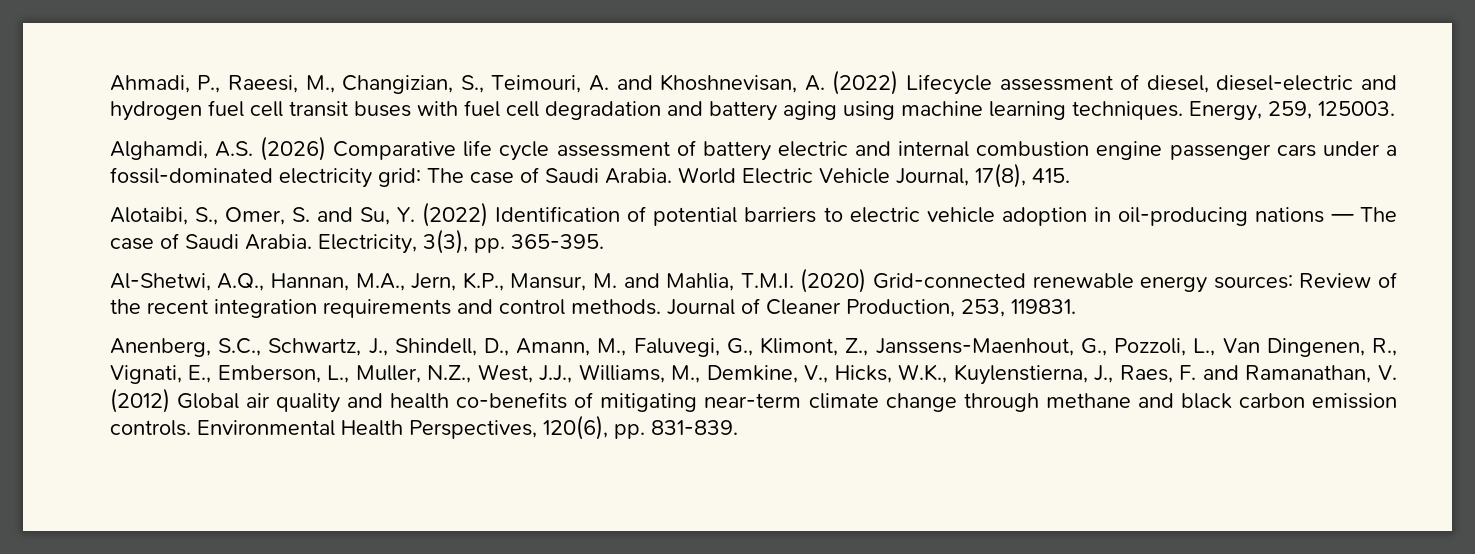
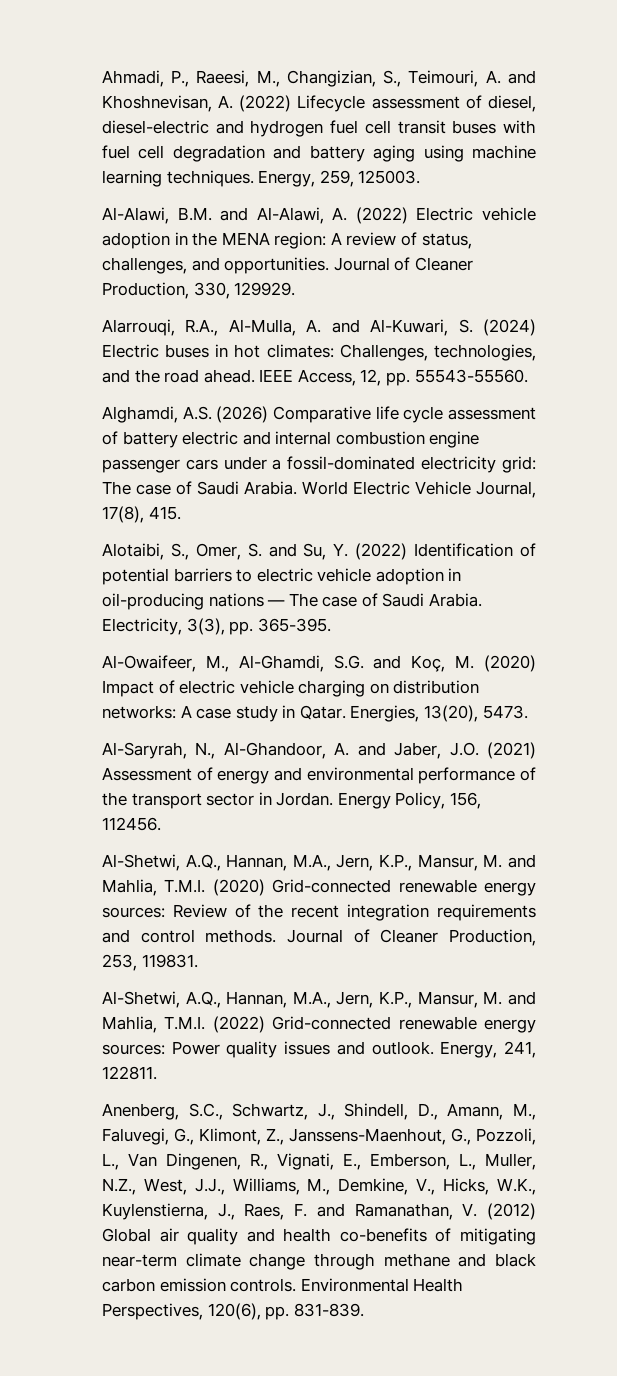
+ Al-Alawi, B.M. and Al-Alawi, A. (2022) Electric vehicle adoption in the MENA region: A review of status, challenges, and opportunities. Journal of Cleaner Production, 330, 129929.
+ Alarrouqi, R.A., Al-Mulla, A. and Al-Kuwari, S. (2024) Electric buses in hot climates: Challenges, technologies, and the road ahead. IEEE Access, 12, pp. 55543-55560.
+ Al-Owaifeer, M., Al-Ghamdi, S.G. and Koç, M. (2020) Impact of electric vehicle charging on distribution networks: A case study in Qatar. Energies, 13(20), 5473.
+ Al-Saryrah, N., Al-Ghandoor, A. and Jaber, J.O. (2021) Assessment of energy and environmental performance of the transport sector in Jordan. Energy Policy, 156, 112456.
+ Al-Shetwi, A.Q., Hannan, M.A., Jern, K.P., Mansur, M. and Mahlia, T.M.I. (2022) Grid-connected renewable energy sources: Power quality issues and outlook. Energy, 241, 122811.

